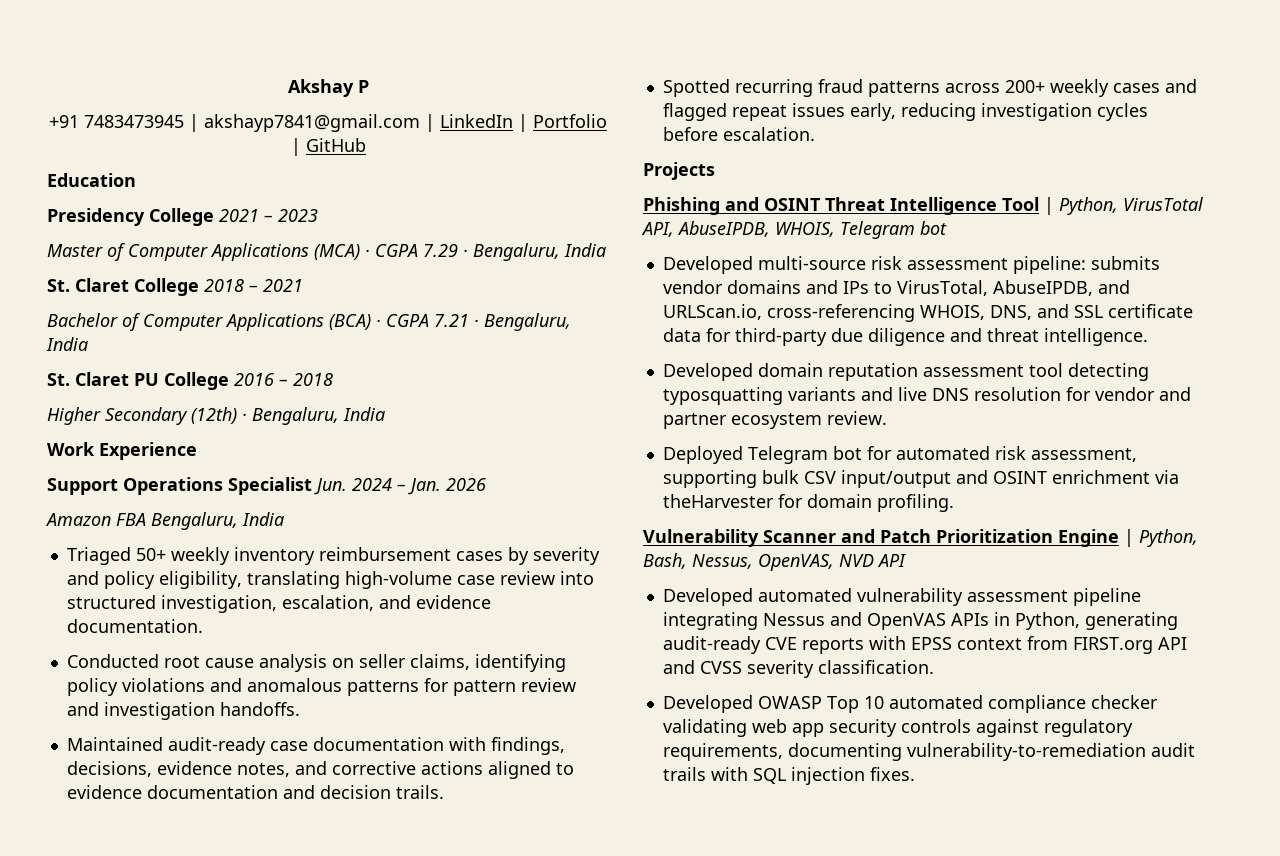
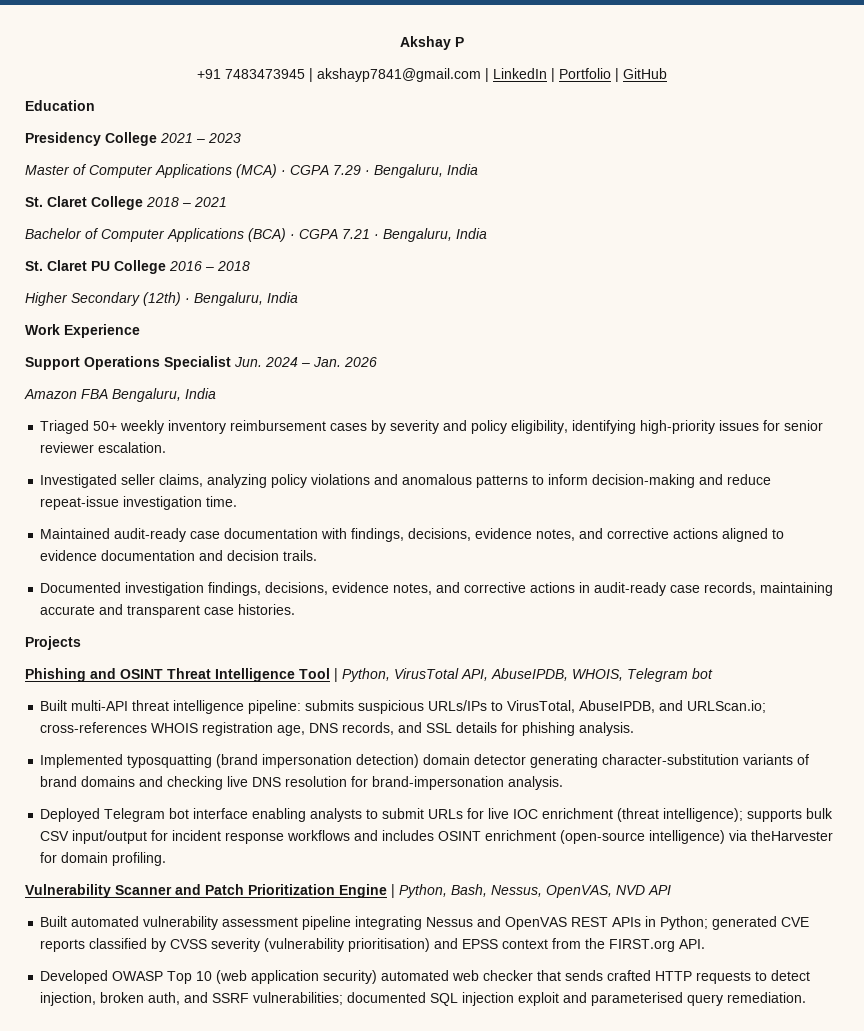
- Triaged 50+ weekly inventory reimbursement cases by severity and policy eligibility, translating high-volume case review into structured investigation, escalation, and evidence documentation.
- Conducted root cause analysis on seller claims, identifying policy violations and anomalous patterns for pattern review and investigation handoffs.
+ Triaged 50+ weekly inventory reimbursement cases by severity and policy eligibility, identifying high-priority issues for senior reviewer escalation.
+ Investigated seller claims, analyzing policy violations and anomalous patterns to inform decision-making and reduce repeat-issue investigation time.
- Spotted recurring fraud patterns across 200+ weekly cases and flagged repeat issues early, reducing investigation cycles before escalation.
+ Documented investigation findings, decisions, evidence notes, and corrective actions in audit-ready case records, maintaining accurate and transparent case histories.
- Developed multi-source risk assessment pipeline: submits vendor domains and IPs to VirusTotal, AbuseIPDB, and URLScan.io, cross-referencing WHOIS, DNS, and SSL certificate data for third-party due diligence and threat intelligence.
- Developed domain reputation assessment tool detecting typosquatting variants and live DNS resolution for vendor and partner ecosystem review.
- Deployed Telegram bot for automated risk assessment, supporting bulk CSV input/output and OSINT enrichment via theHarvester for domain profiling.
+ Built multi-API threat intelligence pipeline: submits suspicious URLs/IPs to VirusTotal, AbuseIPDB, and URLScan.io; cross-references WHOIS registration age, DNS records, and SSL details for phishing analysis.
+ Implemented typosquatting (brand impersonation detection) domain detector generating character-substitution variants of brand domains and checking live DNS resolution for brand-impersonation analysis.
+ Deployed Telegram bot interface enabling analysts to submit URLs for live IOC enrichment (threat intelligence); supports bulk CSV input/output for incident response workflows and includes OSINT enrichment (open-source intelligence) via theHarvester for domain profiling.
- Developed automated vulnerability assessment pipeline integrating Nessus and OpenVAS APIs in Python, generating audit-ready CVE reports with EPSS context from FIRST.org API and CVSS severity classification.
- Developed OWASP Top 10 automated compliance checker validating web app security controls against regulatory requirements, documenting vulnerability-to-remediation audit trails with SQL injection fixes.
+ Built automated vulnerability assessment pipeline integrating Nessus and OpenVAS REST APIs in Python; generated CVE reports classified by CVSS severity (vulnerability prioritisation) and EPSS context from the FIRST.org API.
+ Developed OWASP Top 10 (web application security) automated web checker that sends crafted HTTP requests to detect injection, broken auth, and SSRF vulnerabilities; documented SQL injection exploit and parameterised query remediation.

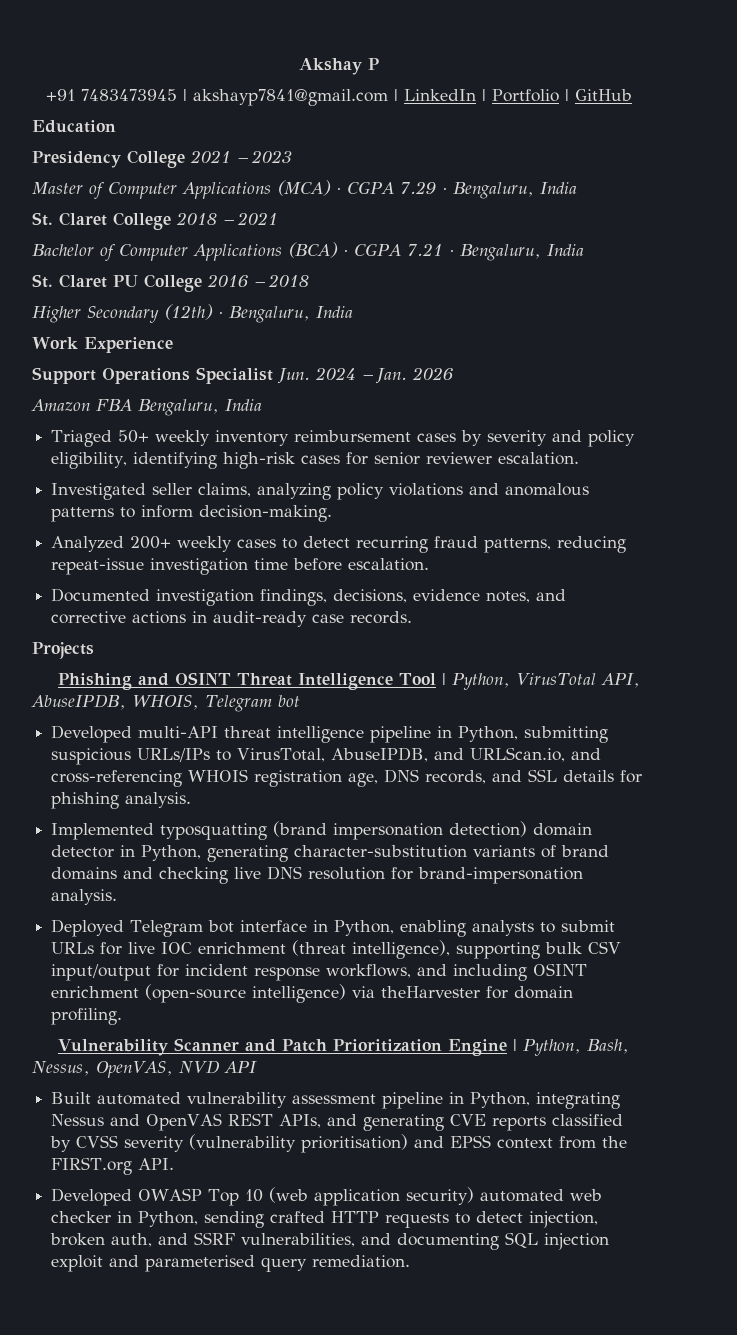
- Triaged 50+ weekly inventory reimbursement cases by severity and policy eligibility, identifying high-priority issues for senior reviewer escalation.
+ Triaged 50+ weekly inventory reimbursement cases by severity and policy eligibility, identifying high-risk cases for senior reviewer escalation.
- Investigated seller claims, analyzing policy violations and anomalous patterns to inform decision-making and reduce repeat-issue investigation time.
- Maintained audit-ready case documentation with findings, decisions, evidence notes, and corrective actions aligned to evidence documentation and decision trails.
+ Investigated seller claims, analyzing policy violations and anomalous patterns to inform decision-making.
+ Analyzed 200+ weekly cases to detect recurring fraud patterns, reducing repeat-issue investigation time before escalation.
- Documented investigation findings, decisions, evidence notes, and corrective actions in audit-ready case records, maintaining accurate and transparent case histories.
+ Documented investigation findings, decisions, evidence notes, and corrective actions in audit-ready case records.
- Built multi-API threat intelligence pipeline: submits suspicious URLs/IPs to VirusTotal, AbuseIPDB, and URLScan.io; cross-references WHOIS registration age, DNS records, and SSL details for phishing analysis.
+ Developed multi-API threat intelligence pipeline in Python, submitting suspicious URLs/IPs to VirusTotal, AbuseIPDB, and URLScan.io, and cross-referencing WHOIS registration age, DNS records, and SSL details for phishing analysis.
- Implemented typosquatting (brand impersonation detection) domain detector generating character-substitution variants of brand domains and checking live DNS resolution for brand-impersonation analysis.
+ Implemented typosquatting (brand impersonation detection) domain detector in Python, generating character-substitution variants of brand domains and checking live DNS resolution for brand-impersonation analysis.
- Deployed Telegram bot interface enabling analysts to submit URLs for live IOC enrichment (threat intelligence); supports bulk CSV input/output for incident response workflows and includes OSINT enrichment (open-source intelligence) via theHarvester for domain profiling.
+ Deployed Telegram bot interface in Python, enabling analysts to submit URLs for live IOC enrichment (threat intelligence), supporting bulk CSV input/output for incident response workflows, and including OSINT enrichment (open-source intelligence) via theHarvester for domain profiling.
- Built automated vulnerability assessment pipeline integrating Nessus and OpenVAS REST APIs in Python; generated CVE reports classified by CVSS severity (vulnerability prioritisation) and EPSS context from the FIRST.org API.
+ Built automated vulnerability assessment pipeline in Python, integrating Nessus and OpenVAS REST APIs, and generating CVE reports classified by CVSS severity (vulnerability prioritisation) and EPSS context from the FIRST.org API.
- Developed OWASP Top 10 (web application security) automated web checker that sends crafted HTTP requests to detect injection, broken auth, and SSRF vulnerabilities; documented SQL injection exploit and parameterised query remediation.
+ Developed OWASP Top 10 (web application security) automated web checker in Python, sending crafted HTTP requests to detect injection, broken auth, and SSRF vulnerabilities, and documenting SQL injection exploit and parameterised query remediation.

